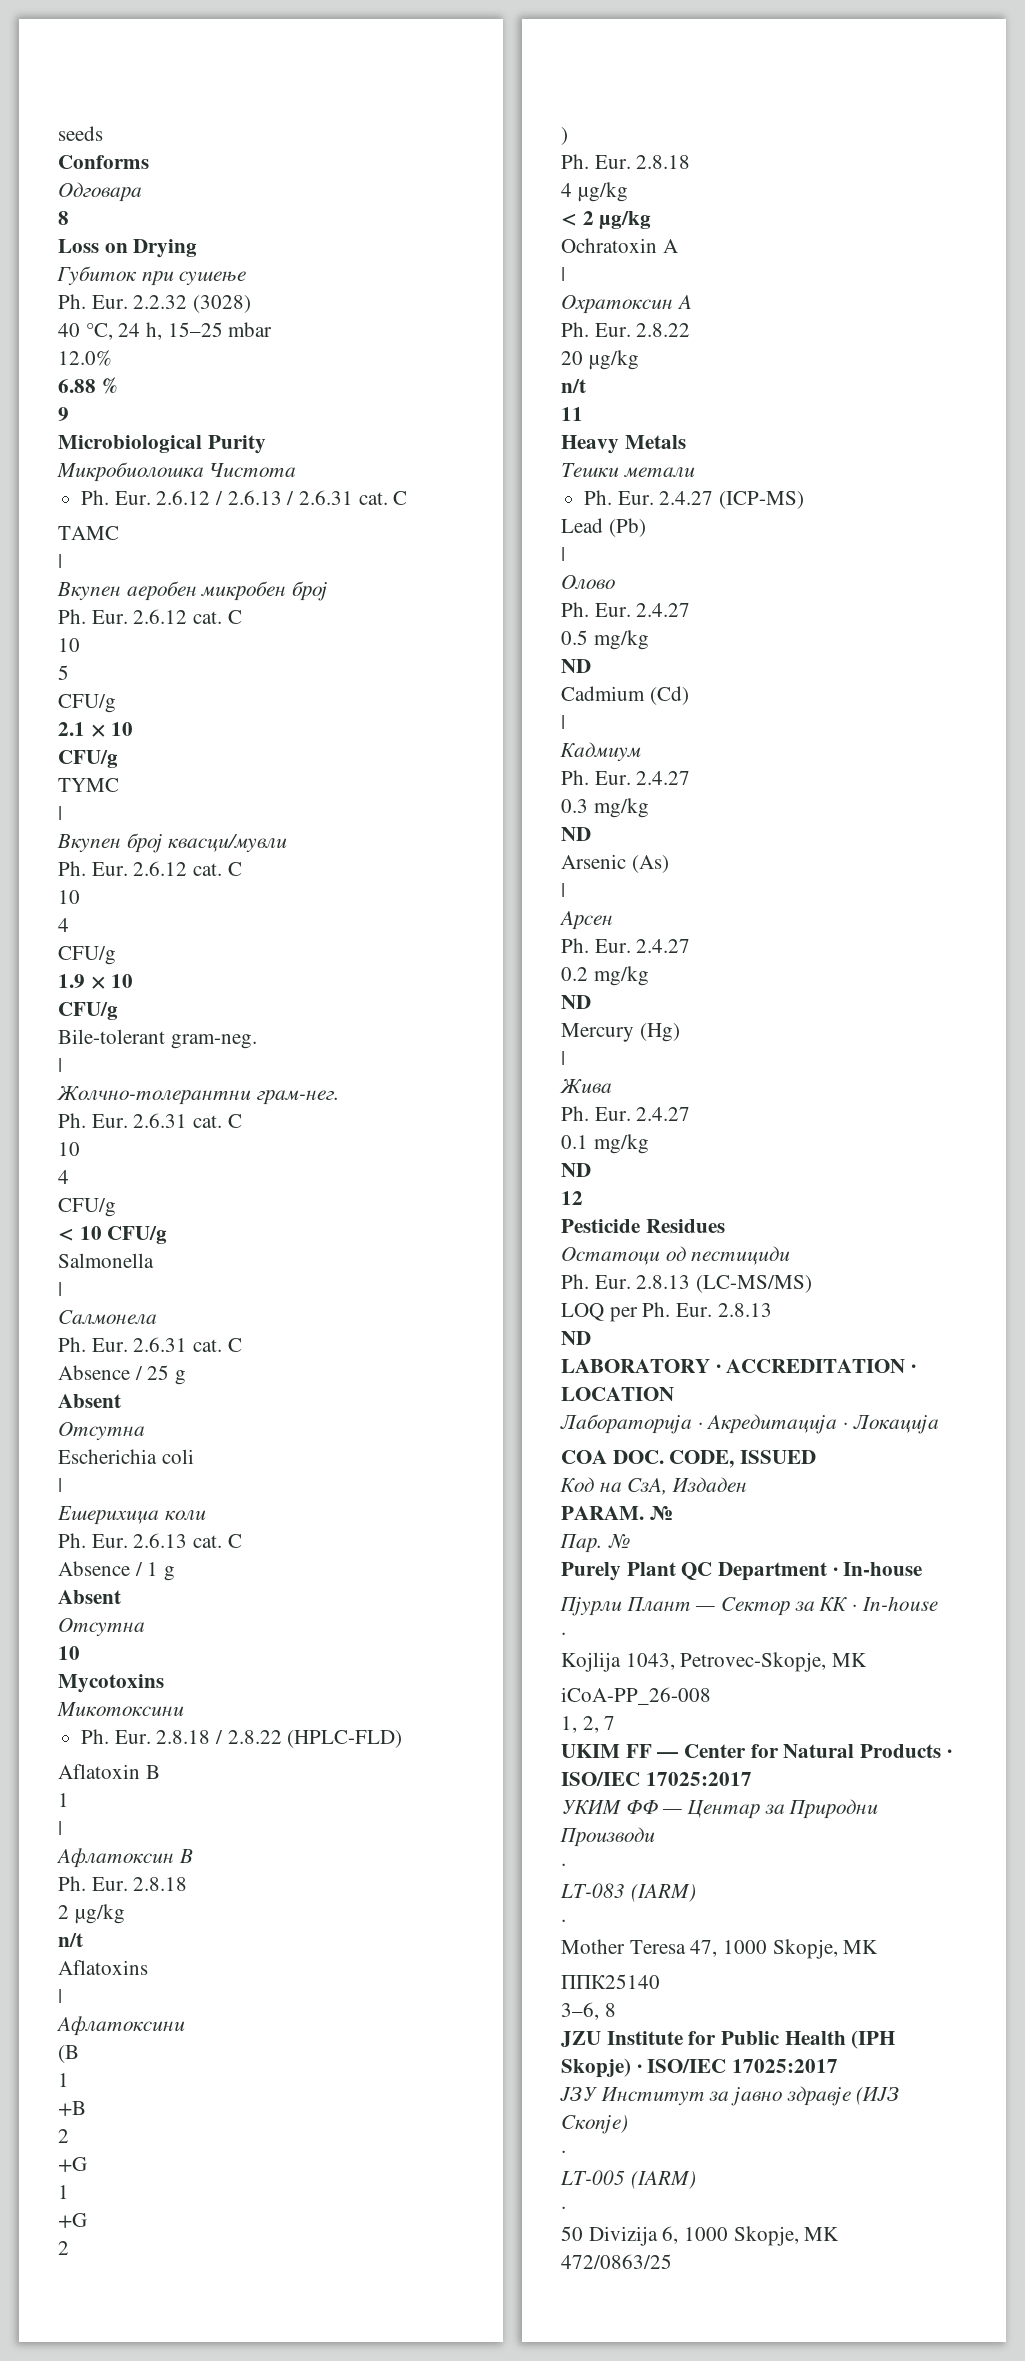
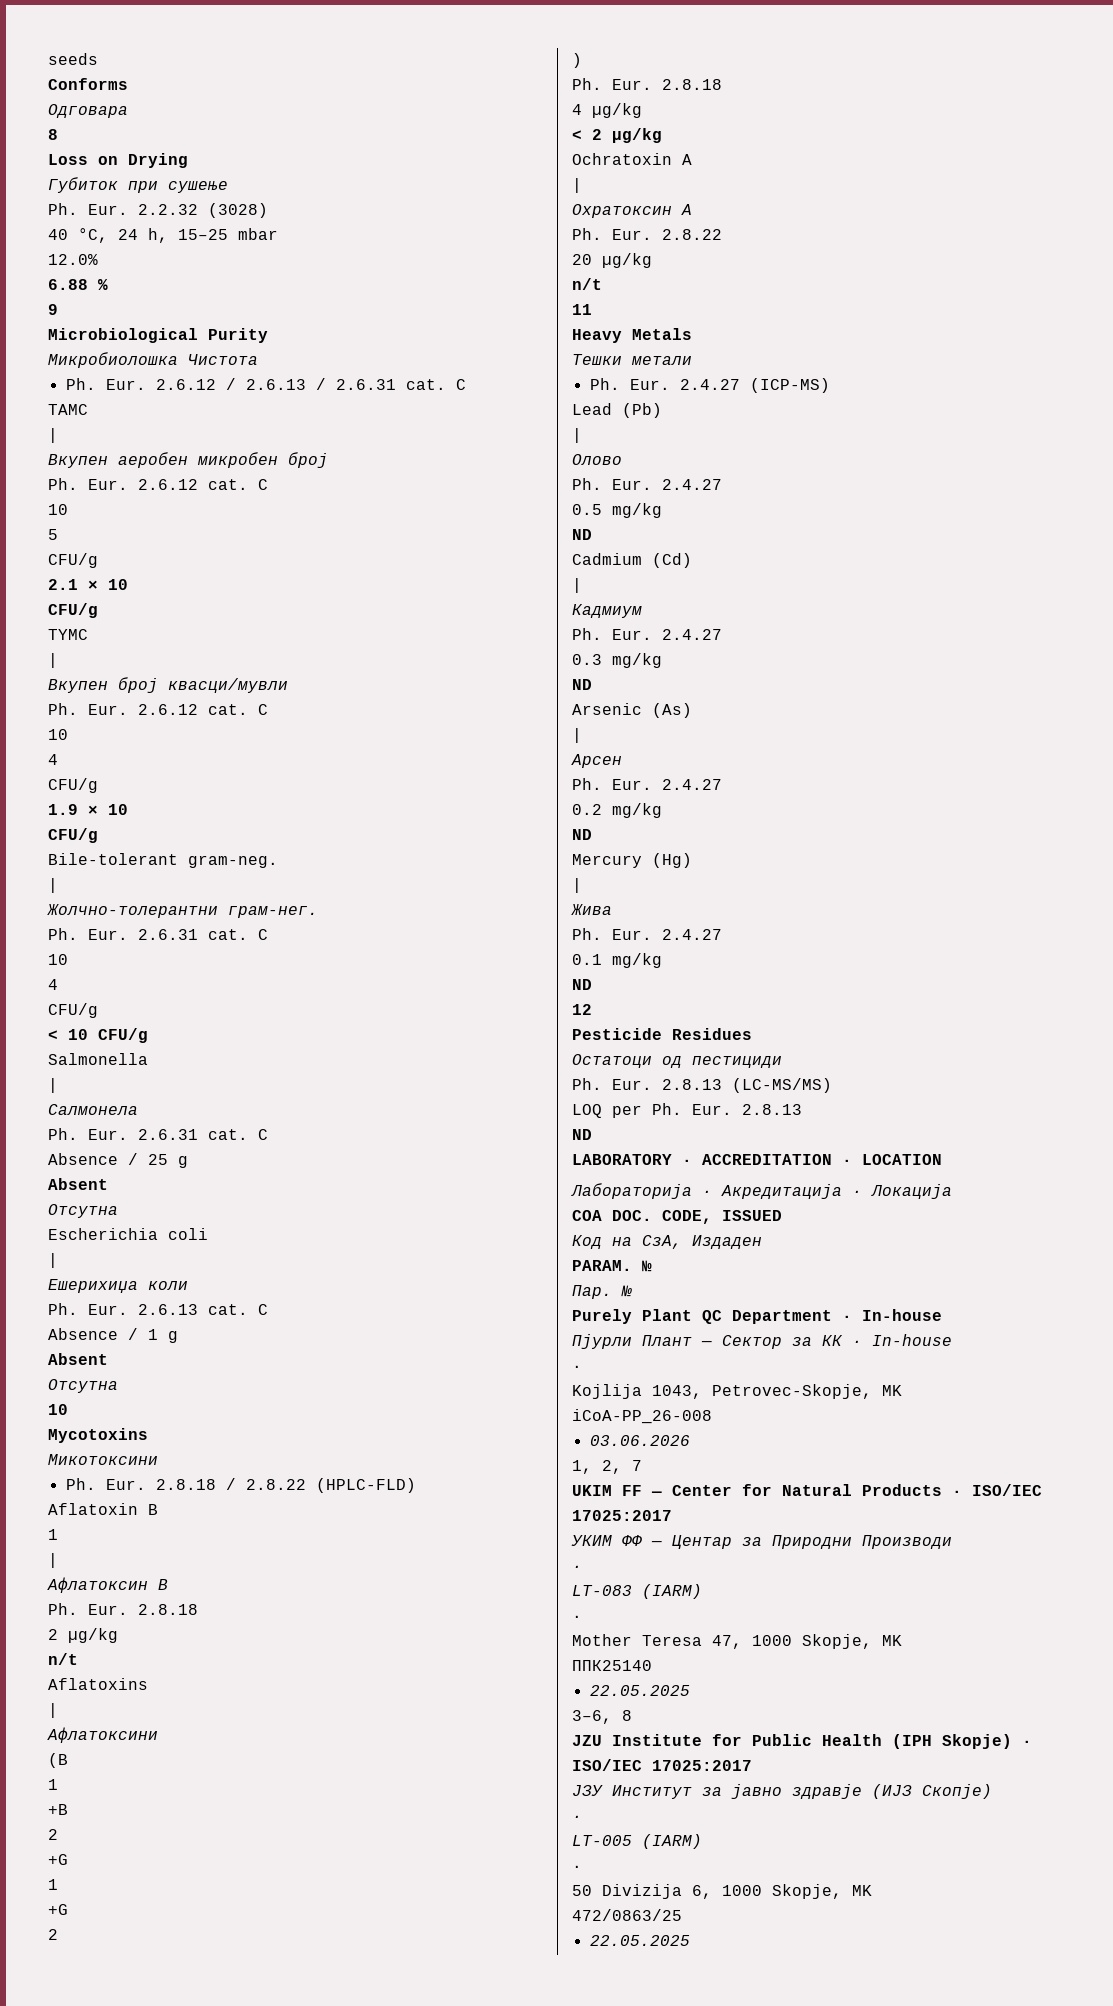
+ 03.06.2026
  ППК25140
+ 22.05.2025
  472/0863/25
+ 22.05.2025

